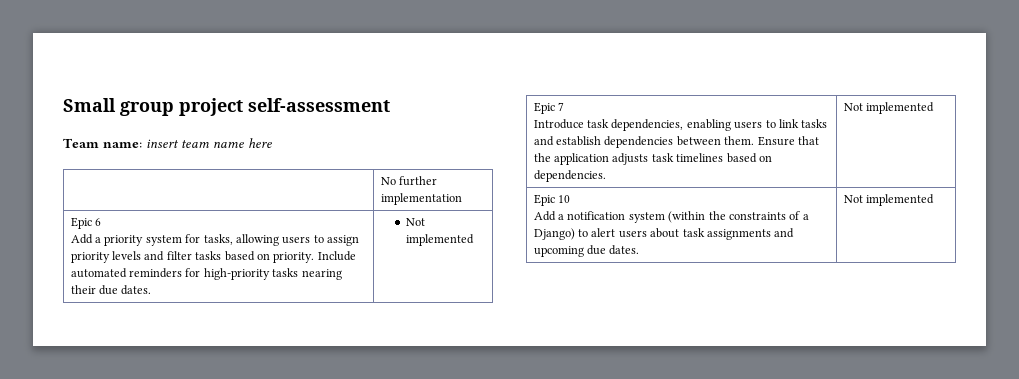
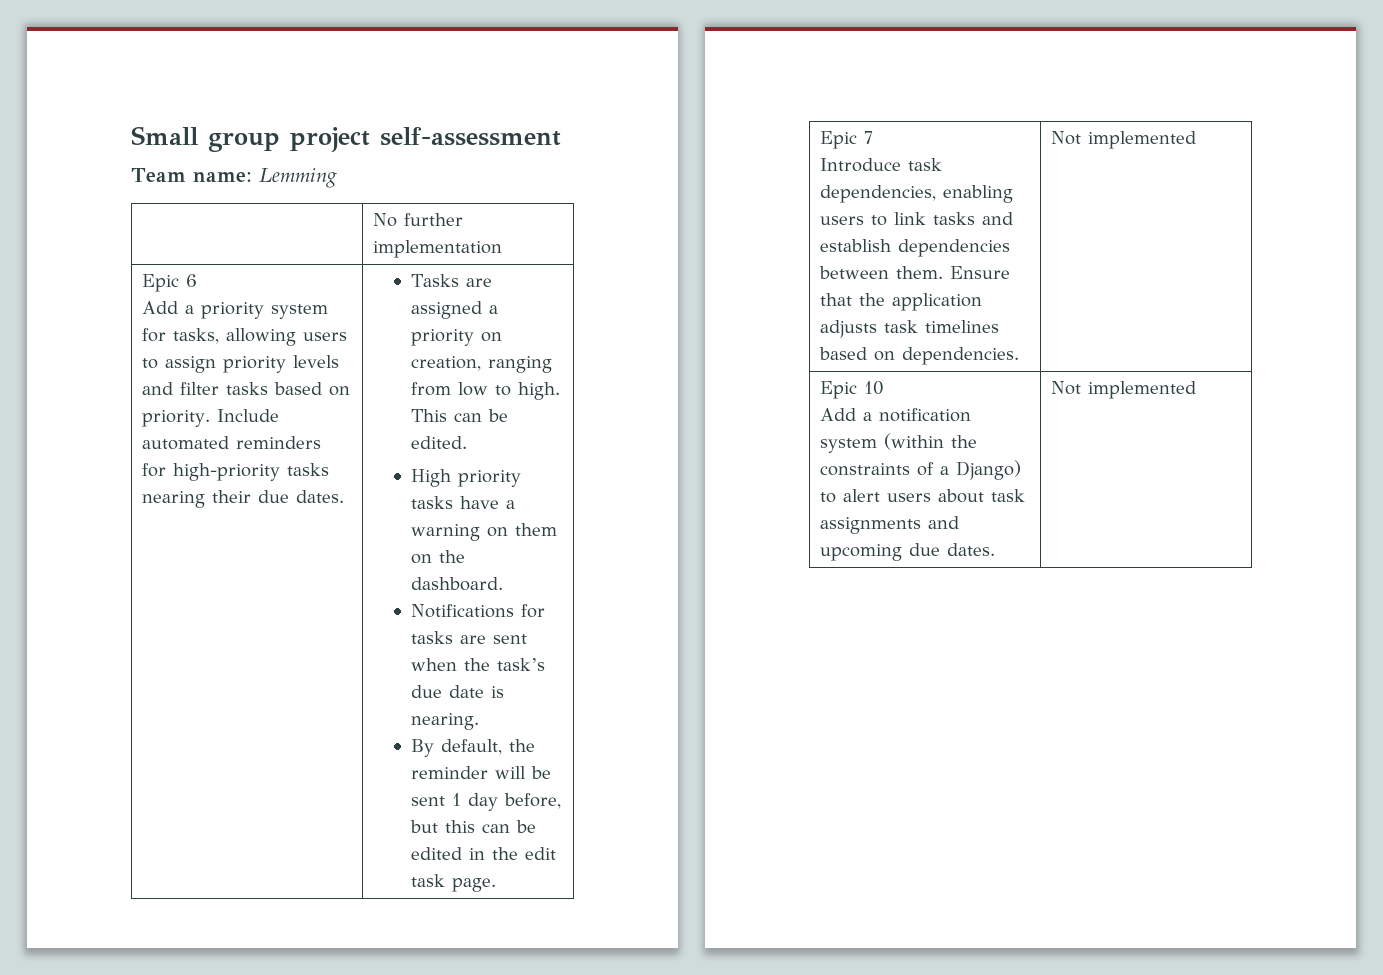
- Team name: insert team name here
+ Team name: Lemming
- Include automated reminders for high-priority tasks nearing their due dates. | Not implemented
+ Include automated reminders for high-priority tasks nearing their due dates. | Tasks are assigned a priority on creation, ranging from low to high. This can be edited.
+ High priority tasks have a warning on them on the dashboard.
+ Notifications for tasks are sent when the task’s due date is nearing.
+ By default, the reminder will be sent 1 day before, but this can be edited in the edit task page.

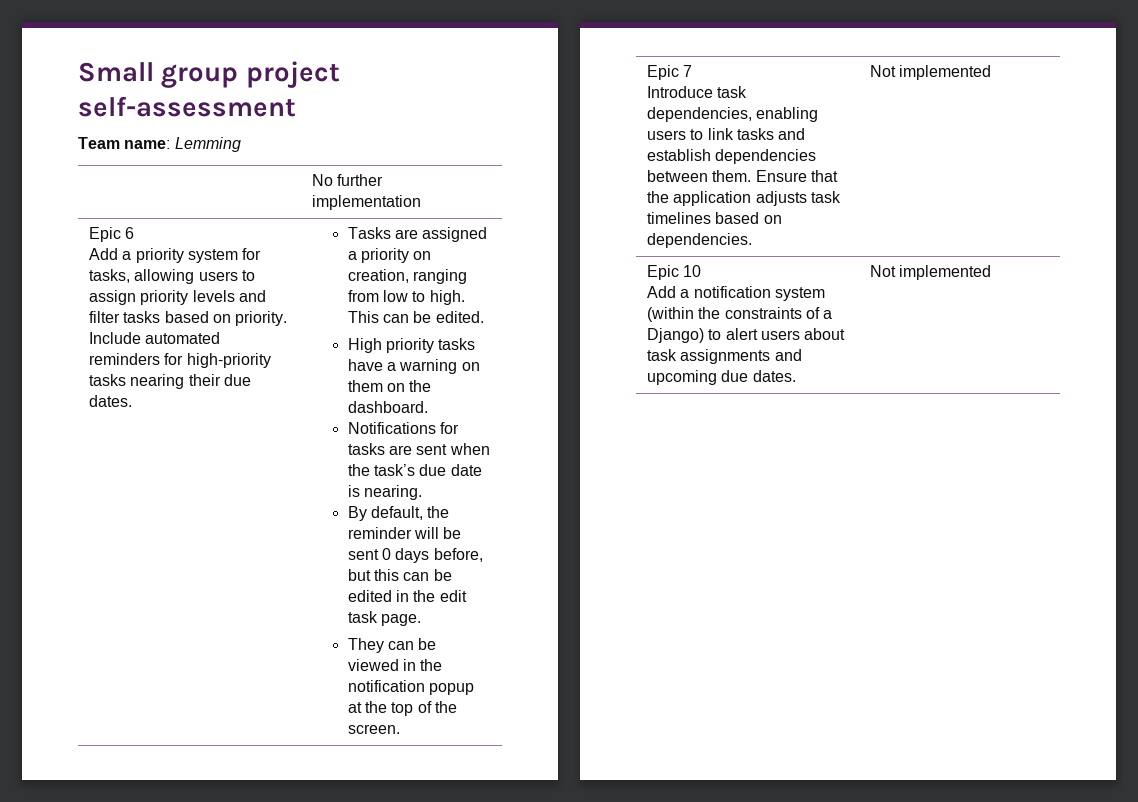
- By default, the reminder will be sent 1 day before, but this can be edited in the edit task page.
+ By default, the reminder will be sent 0 days before, but this can be edited in the edit task page.
+ They can be viewed in the notification popup at the top of the screen.

